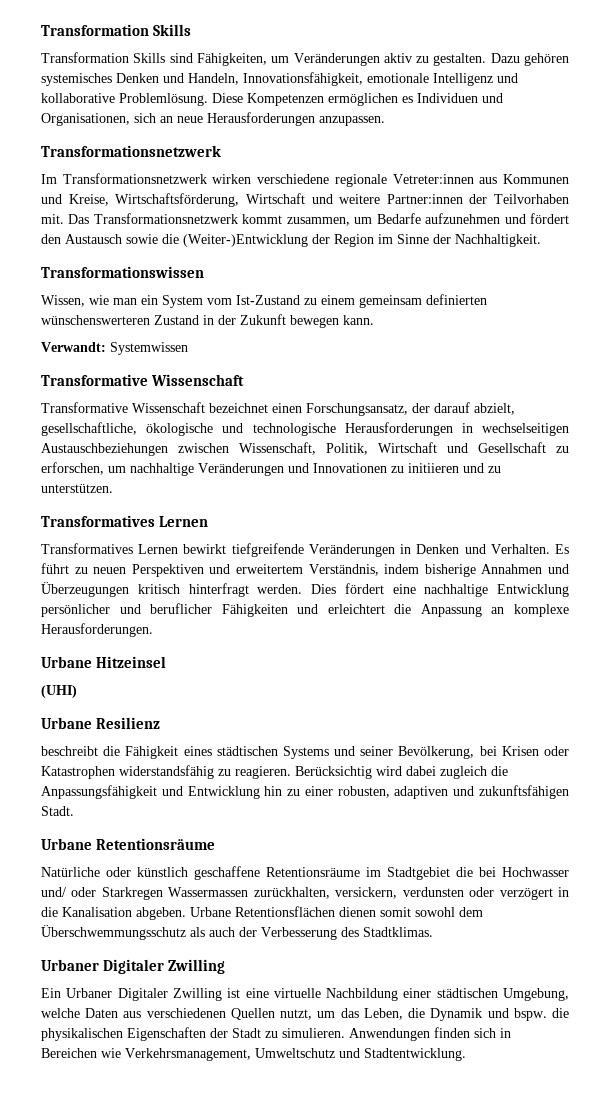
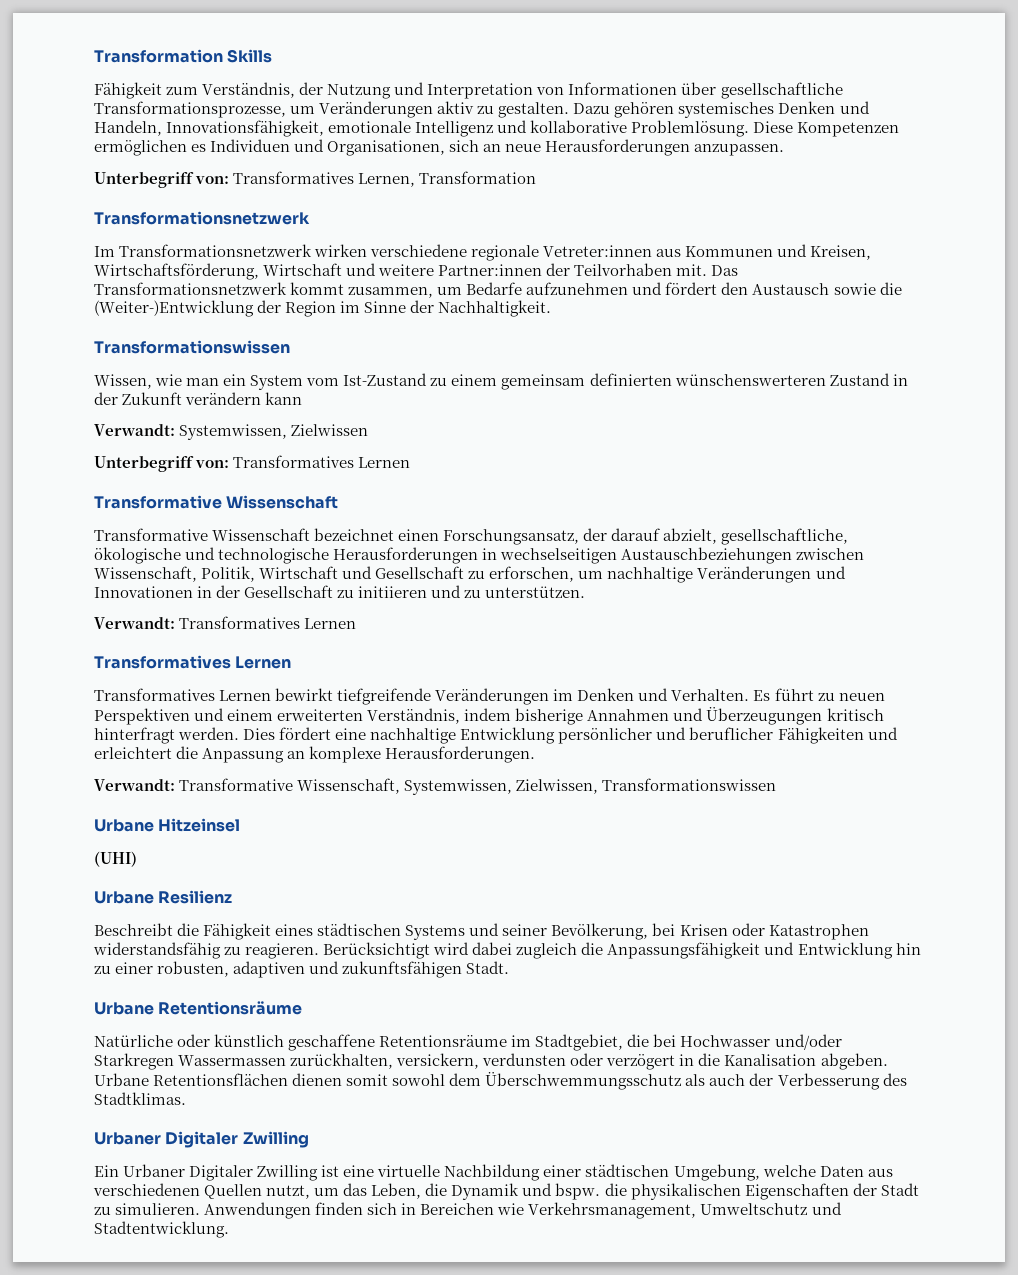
- Transformation Skills sind Fähigkeiten, um Veränderungen aktiv zu gestalten.
+ Fähigkeit zum Verständnis, der Nutzung und Interpretation von Informationen über gesellschaftliche Transformationsprozesse, um Veränderungen aktiv zu gestalten.
+ Unterbegriff von: Transformatives Lernen, Transformation
- Im Transformationsnetzwerk wirken verschiedene regionale Vetreter:innen aus Kommunen und Kreise, Wirtschaftsförderung, Wirtschaft und weitere Partner:innen der Teilvorhaben mit.
+ Im Transformationsnetzwerk wirken verschiedene regionale Vetreter:innen aus Kommunen und Kreisen, Wirtschaftsförderung, Wirtschaft und weitere Partner:innen der Teilvorhaben mit.
- Wissen, wie man ein System vom Ist-Zustand zu einem gemeinsam definierten wünschenswerteren Zustand in der Zukunft bewegen kann.
- Verwandt: Systemwissen
+ Wissen, wie man ein System vom Ist-Zustand zu einem gemeinsam definierten wünschenswerteren Zustand in der Zukunft verändern kann
+ Verwandt: Systemwissen, Zielwissen
+ Unterbegriff von: Transformatives Lernen
- Transformative Wissenschaft bezeichnet einen Forschungsansatz, der darauf abzielt, gesellschaftliche, ökologische und technologische Herausforderungen in wechselseitigen Austauschbeziehungen zwischen Wissenschaft, Politik, Wirtschaft und Gesellschaft zu erforschen, um nachhaltige Veränderungen und Innovationen zu initiieren und zu unterstützen.
+ Transformative Wissenschaft bezeichnet einen Forschungsansatz, der darauf abzielt, gesellschaftliche, ökologische und technologische Herausforderungen in wechselseitigen Austauschbeziehungen zwischen Wissenschaft, Politik, Wirtschaft und Gesellschaft zu erforschen, um nachhaltige Veränderungen und Innovationen in der Gesellschaft zu initiieren und zu unterstützen.
+ Verwandt: Transformatives Lernen
- Transformatives Lernen bewirkt tiefgreifende Veränderungen in Denken und Verhalten.
+ Transformatives Lernen bewirkt tiefgreifende Veränderungen im Denken und Verhalten.
- Es führt zu neuen Perspektiven und erweitertem Verständnis, indem bisherige Annahmen und Überzeugungen kritisch hinterfragt werden.
+ Es führt zu neuen Perspektiven und einem erweiterten Verständnis, indem bisherige Annahmen und Überzeugungen kritisch hinterfragt werden.
+ Verwandt: Transformative Wissenschaft, Systemwissen, Zielwissen, Transformationswissen
- beschreibt die Fähigkeit eines städtischen Systems und seiner Bevölkerung, bei Krisen oder Katastrophen widerstandsfähig zu reagieren.
+ Beschreibt die Fähigkeit eines städtischen Systems und seiner Bevölkerung, bei Krisen oder Katastrophen widerstandsfähig zu reagieren.
- Berücksichtig wird dabei zugleich die Anpassungsfähigkeit und Entwicklung hin zu einer robusten, adaptiven und zukunftsfähigen Stadt.
+ Berücksichtigt wird dabei zugleich die Anpassungsfähigkeit und Entwicklung hin zu einer robusten, adaptiven und zukunftsfähigen Stadt.
- Natürliche oder künstlich geschaffene Retentionsräume im Stadtgebiet die bei Hochwasser und/ oder Starkregen Wassermassen zurückhalten, versickern, verdunsten oder verzögert in die Kanalisation abgeben.
+ Natürliche oder künstlich geschaffene Retentionsräume im Stadtgebiet, die bei Hochwasser und/oder Starkregen Wassermassen zurückhalten, versickern, verdunsten oder verzögert in die Kanalisation abgeben.

